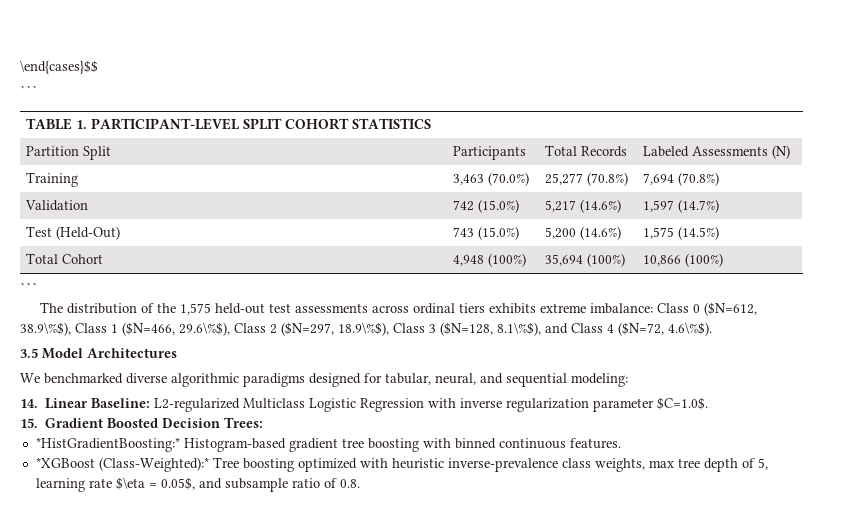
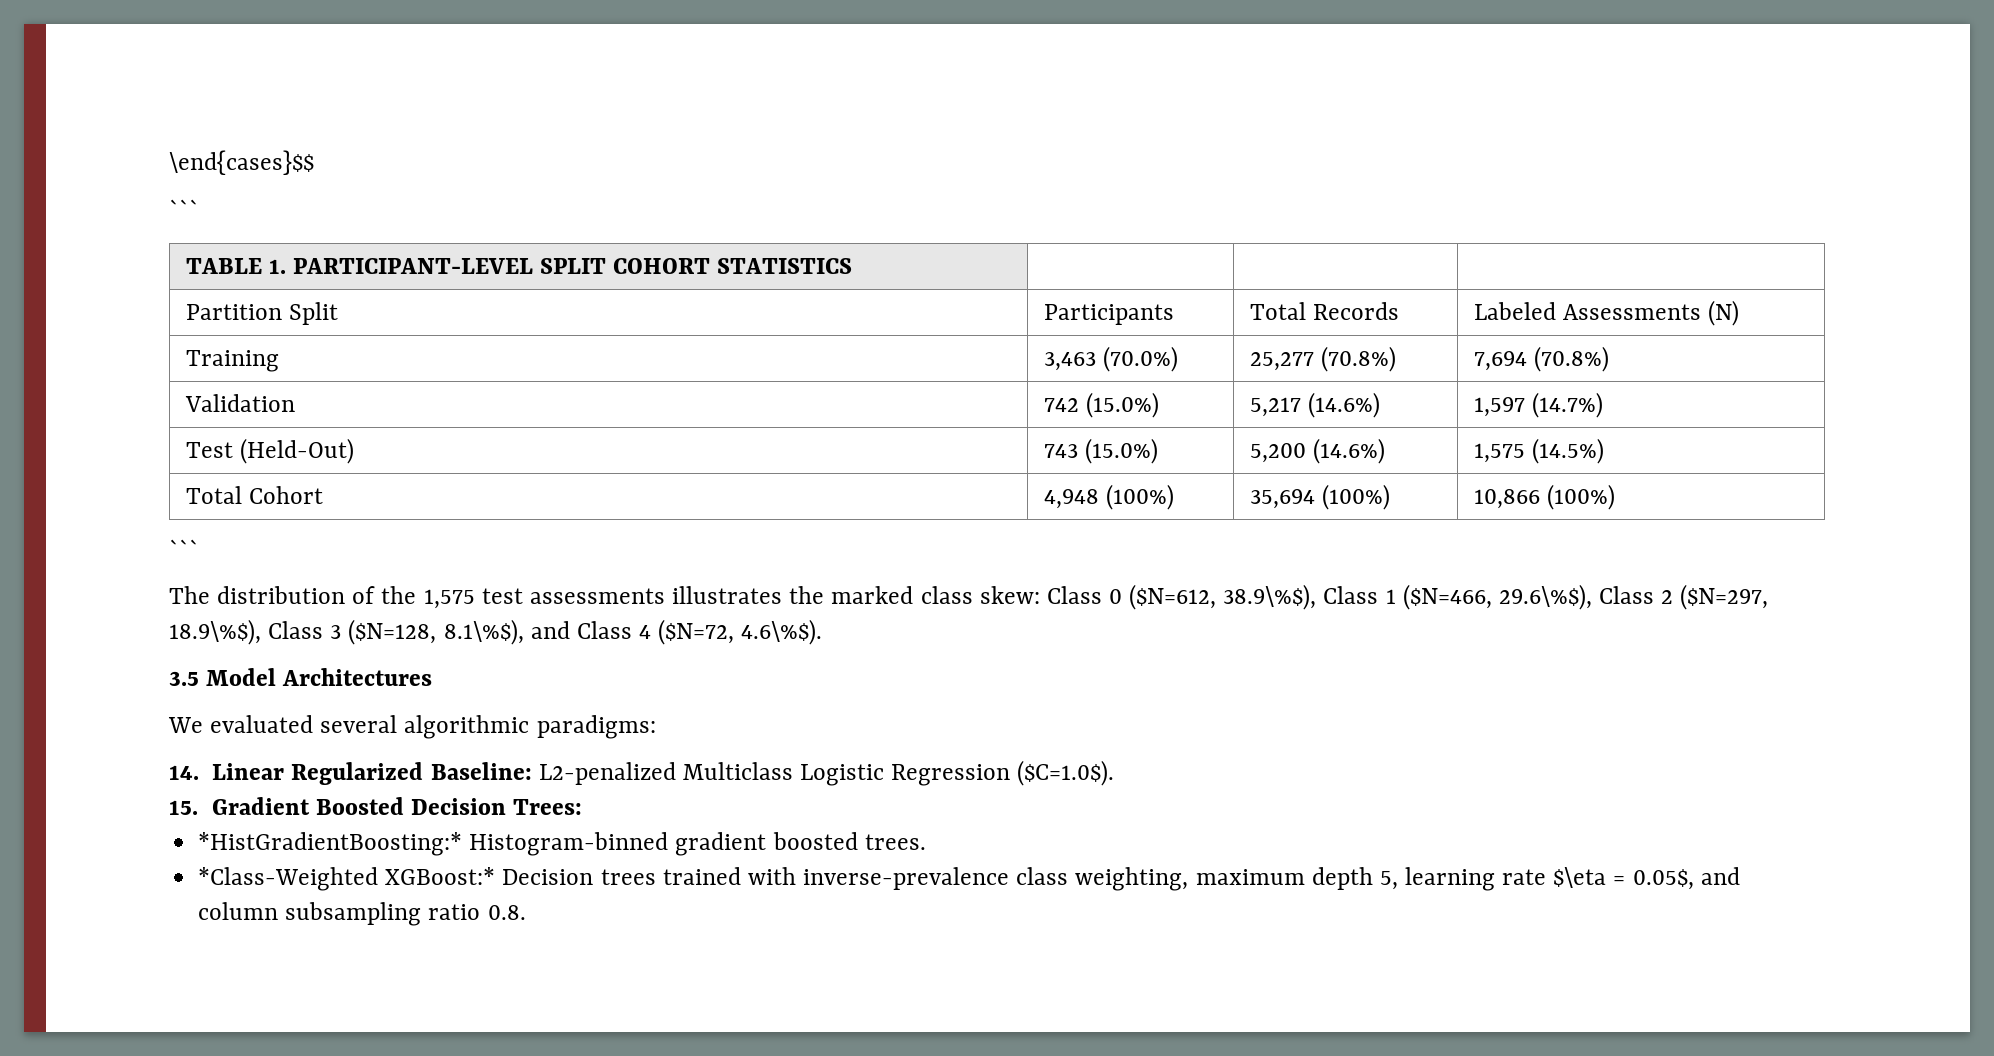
- The distribution of the 1,575 held-out test assessments across ordinal tiers exhibits extreme imbalance: Class 0 ($N=612, 38.9\%$), Class 1 ($N=466, 29.6\%$), Class 2 ($N=297, 18.9\%$), Class 3 ($N=128, 8.1\%$), and Class 4 ($N=72, 4.6\%$).
+ The distribution of the 1,575 test assessments illustrates the marked class skew: Class 0 ($N=612, 38.9\%$), Class 1 ($N=466, 29.6\%$), Class 2 ($N=297, 18.9\%$), Class 3 ($N=128, 8.1\%$), and Class 4 ($N=72, 4.6\%$).
- We benchmarked diverse algorithmic paradigms designed for tabular, neural, and sequential modeling:
- 14. Linear Baseline: L2-regularized Multiclass Logistic Regression with inverse regularization parameter $C=1.0$.
+ We evaluated several algorithmic paradigms:
+ 14. Linear Regularized Baseline: L2-penalized Multiclass Logistic Regression ($C=1.0$).
- *HistGradientBoosting:* Histogram-based gradient tree boosting with binned continuous features.
- *XGBoost (Class-Weighted):* Tree boosting optimized with heuristic inverse-prevalence class weights, max tree depth of 5, learning rate $\eta = 0.05$, and subsample ratio of 0.8.
+ *HistGradientBoosting:* Histogram-binned gradient boosted trees.
+ *Class-Weighted XGBoost:* Decision trees trained with inverse-prevalence class weighting, maximum depth 5, learning rate $\eta = 0.05$, and column subsampling ratio 0.8.

